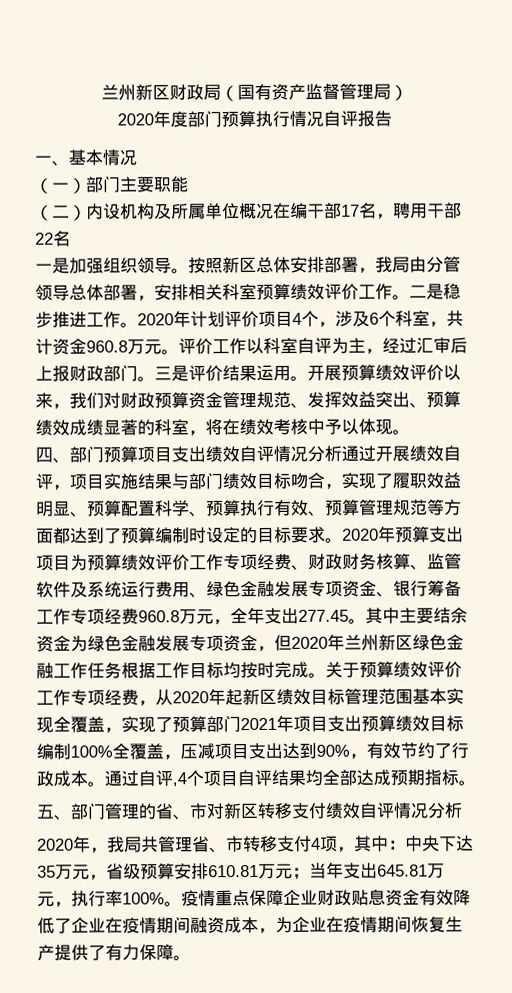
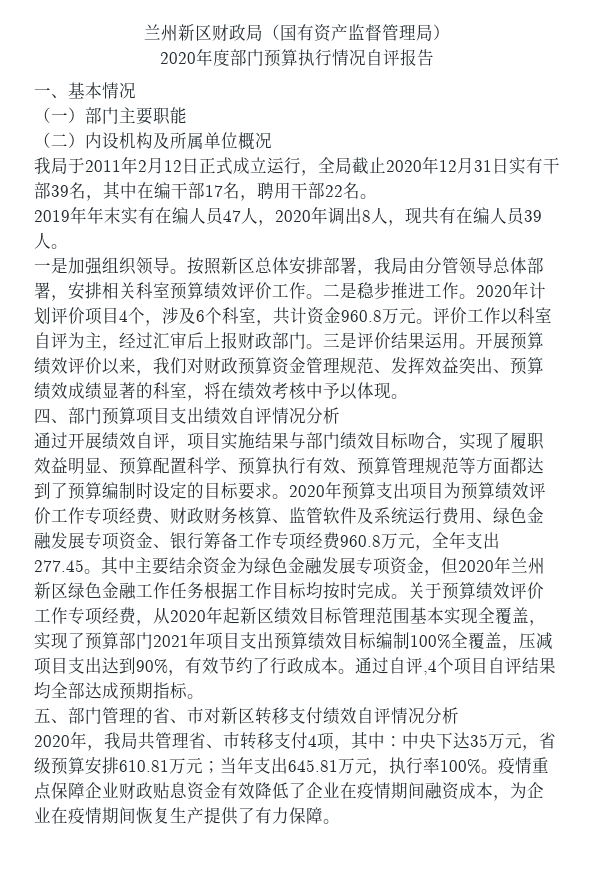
- （二）内设机构及所属单位概况在编干部17名，聘用干部22名
+ （二）内设机构及所属单位概况
+ 我局于2011年2月12日正式成立运行，全局截止2020年12月31日实有干部39名，其中在编干部17名，聘用干部22名。
+ 2019年年末实有在编人员47人，2020年调出8人，现共有在编人员39人。
- 四、部门预算项目支出绩效自评情况分析通过开展绩效自评，项目实施结果与部门绩效目标吻合，实现了履职效益明显、预算配置科学、预算执行有效、预算管理规范等方面都达到了预算编制时设定的目标要求。
+ 四、部门预算项目支出绩效自评情况分析
+ 通过开展绩效自评，项目实施结果与部门绩效目标吻合，实现了履职效益明显、预算配置科学、预算执行有效、预算管理规范等方面都达到了预算编制时设定的目标要求。

